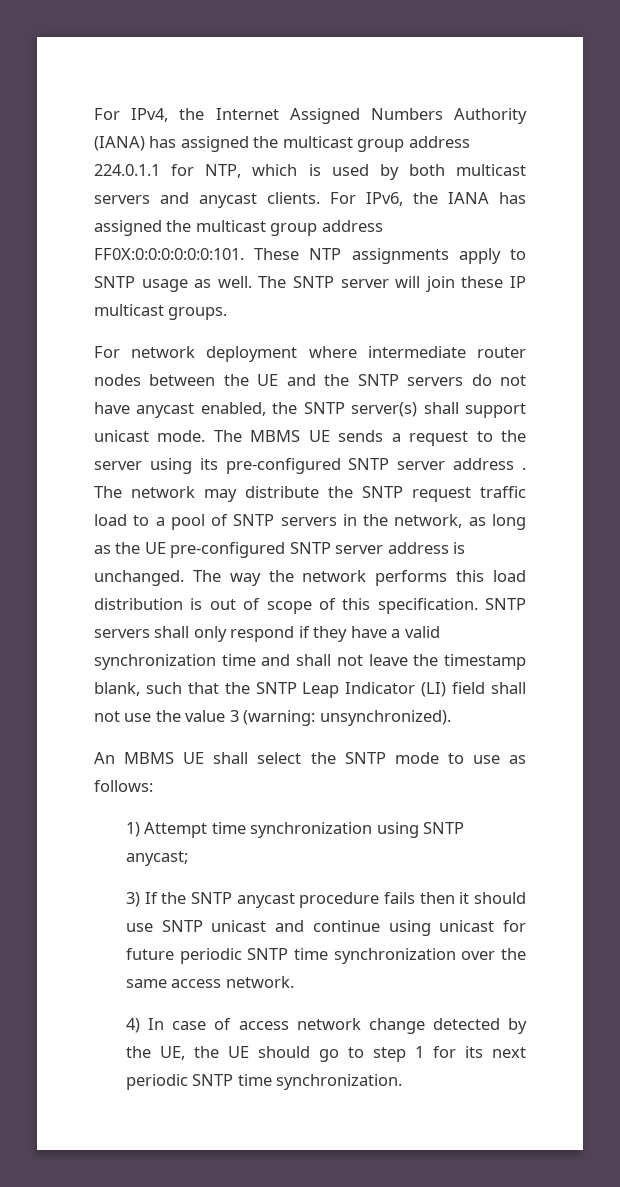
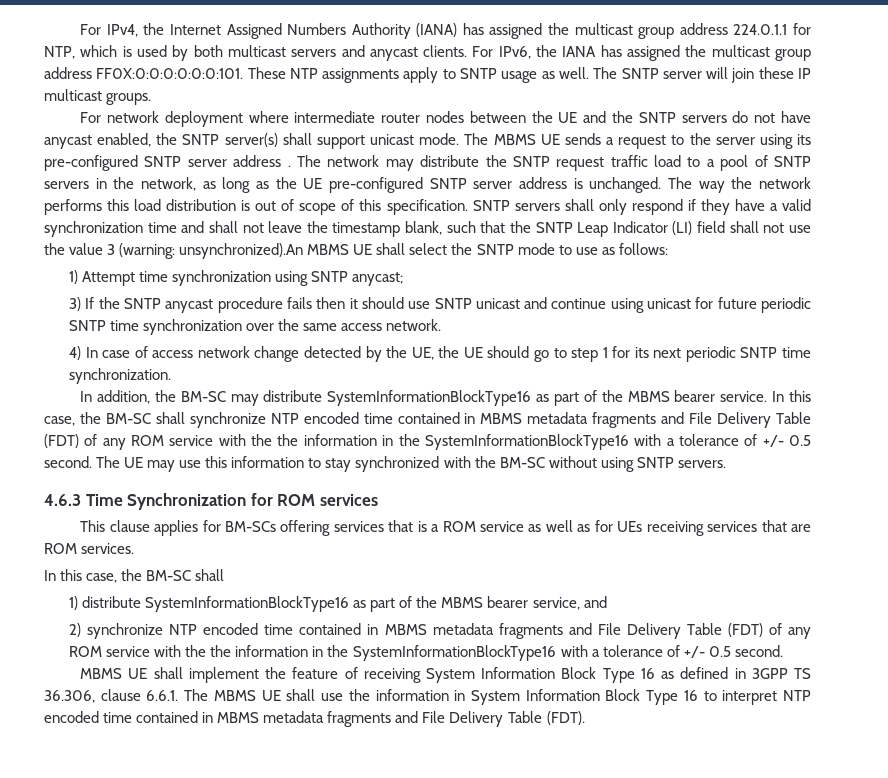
- SNTP servers shall only respond if they have a valid synchronization time and shall not leave the timestamp blank, such that the SNTP Leap Indicator (LI) field shall not use the value 3 (warning: unsynchronized).
- An MBMS UE shall select the SNTP mode to use as follows:
+ SNTP servers shall only respond if they have a valid synchronization time and shall not leave the timestamp blank, such that the SNTP Leap Indicator (LI) field shall not use the value 3 (warning: unsynchronized).An MBMS UE shall select the SNTP mode to use as follows:
+ In addition, the BM-SC may distribute SystemInformationBlockType16 as part of the MBMS bearer service. In this case, the BM-SC shall synchronize NTP encoded time contained in MBMS metadata fragments and File Delivery Table (FDT) of any ROM service with the the information in the SystemInformationBlockType16 with a tolerance of +/- 0.5 second. The UE may use this information to stay synchronized with the BM-SC without using SNTP servers.
+ 4.6.3 Time Synchronization for ROM services
+ This clause applies for BM-SCs offering services that is a ROM service as well as for UEs receiving services that are ROM services.
+ In this case, the BM-SC shall
+ 1) distribute SystemInformationBlockType16 as part of the MBMS bearer service, and
+ 2) synchronize NTP encoded time contained in MBMS metadata fragments and File Delivery Table (FDT) of any ROM service with the the information in the SystemInformationBlockType16 with a tolerance of +/- 0.5 second.
+ MBMS UE shall implement the feature of receiving System Information Block Type 16 as defined in 3GPP TS 36.306, clause 6.6.1. The MBMS UE shall use the information in System Information Block Type 16 to interpret NTP encoded time contained in MBMS metadata fragments and File Delivery Table (FDT).

